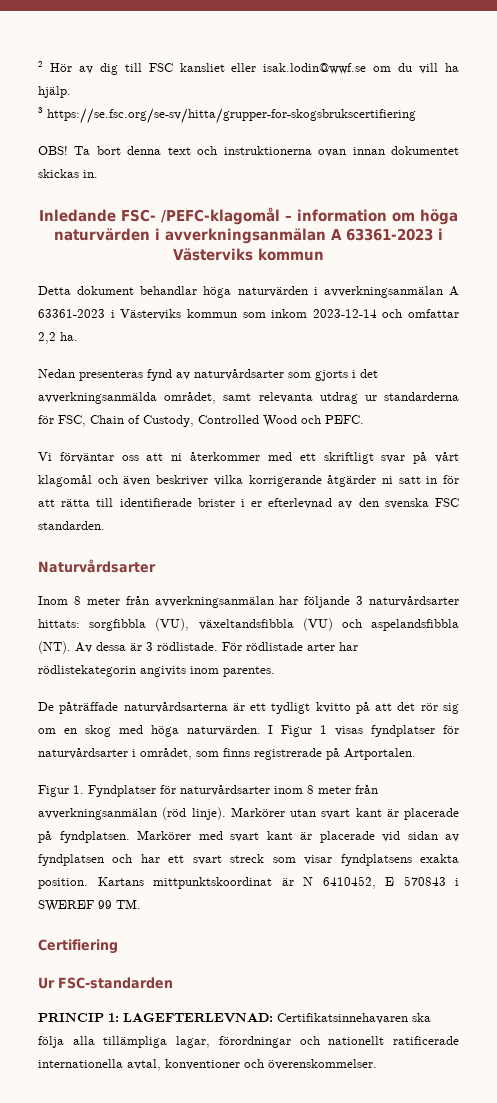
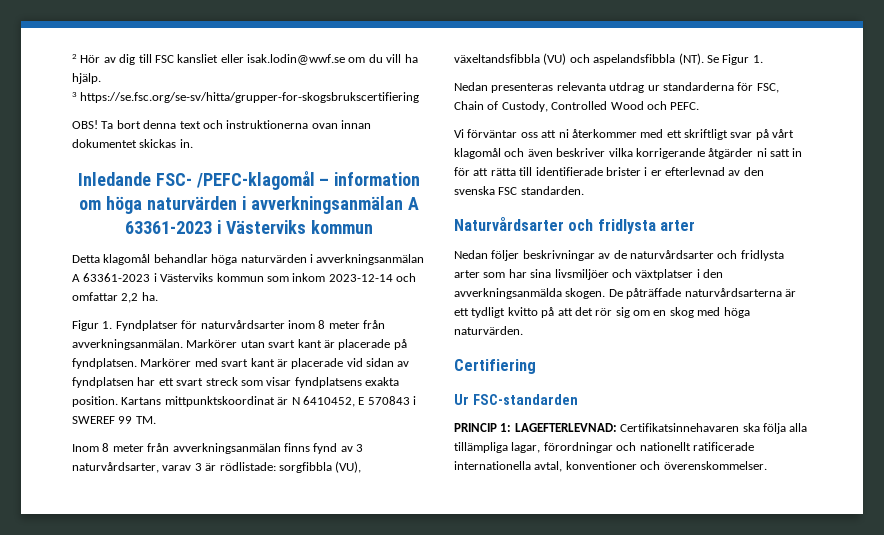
- Detta dokument behandlar höga naturvärden i avverkningsanmälan A 63361-2023 i Västerviks kommun som inkom 2023-12-14 och omfattar 2,2 ha.
+ Detta klagomål behandlar höga naturvärden i avverkningsanmälan A 63361-2023 i Västerviks kommun som inkom 2023-12-14 och omfattar 2,2 ha.
- Nedan presenteras fynd av naturvårdsarter som gjorts i det avverkningsanmälda området, samt relevanta utdrag ur standarderna för FSC, Chain of Custody, Controlled Wood och PEFC.
+ Figur 1. Fyndplatser för naturvårdsarter inom 8 meter från avverkningsanmälan. Markörer utan svart kant är placerade på fyndplatsen. Markörer med svart kant är placerade vid sidan av fyndplatsen har ett svart streck som visar fyndplatsens exakta position. Kartans mittpunktskoordinat är N 6410452, E 570843 i SWEREF 99 TM.
+ Inom 8 meter från avverkningsanmälan finns fynd av 3 naturvårdsarter, varav 3 är rödlistade: sorgfibbla (VU), växeltandsfibbla (VU) och aspelandsfibbla (NT). Se Figur 1.
+ Nedan presenteras relevanta utdrag ur standarderna för FSC, Chain of Custody, Controlled Wood och PEFC.
- Naturvårdsarter
- Inom 8 meter från avverkningsanmälan har följande 3 naturvårdsarter hittats: sorgfibbla (VU), växeltandsfibbla (VU) och aspelandsfibbla (NT). Av dessa är 3 rödlistade. För rödlistade arter har rödlistekategorin angivits inom parentes.
- De påträffade naturvårdsarterna är ett tydligt kvitto på att det rör sig om en skog med höga naturvärden. I Figur 1 visas fyndplatser för naturvårdsarter i området, som finns registrerade på Artportalen.
- Figur 1. Fyndplatser för naturvårdsarter inom 8 meter från avverkningsanmälan (röd linje). Markörer utan svart kant är placerade på fyndplatsen. Markörer med svart kant är placerade vid sidan av fyndplatsen och har ett svart streck som visar fyndplatsens exakta position. Kartans mittpunktskoordinat är N 6410452, E 570843 i SWEREF 99 TM.
+ Naturvårdsarter och fridlysta arter
+ Nedan följer beskrivningar av de naturvårdsarter och fridlysta arter som har sina livsmiljöer och växtplatser i den avverkningsanmälda skogen. De påträffade naturvårdsarterna är ett tydligt kvitto på att det rör sig om en skog med höga naturvärden.

